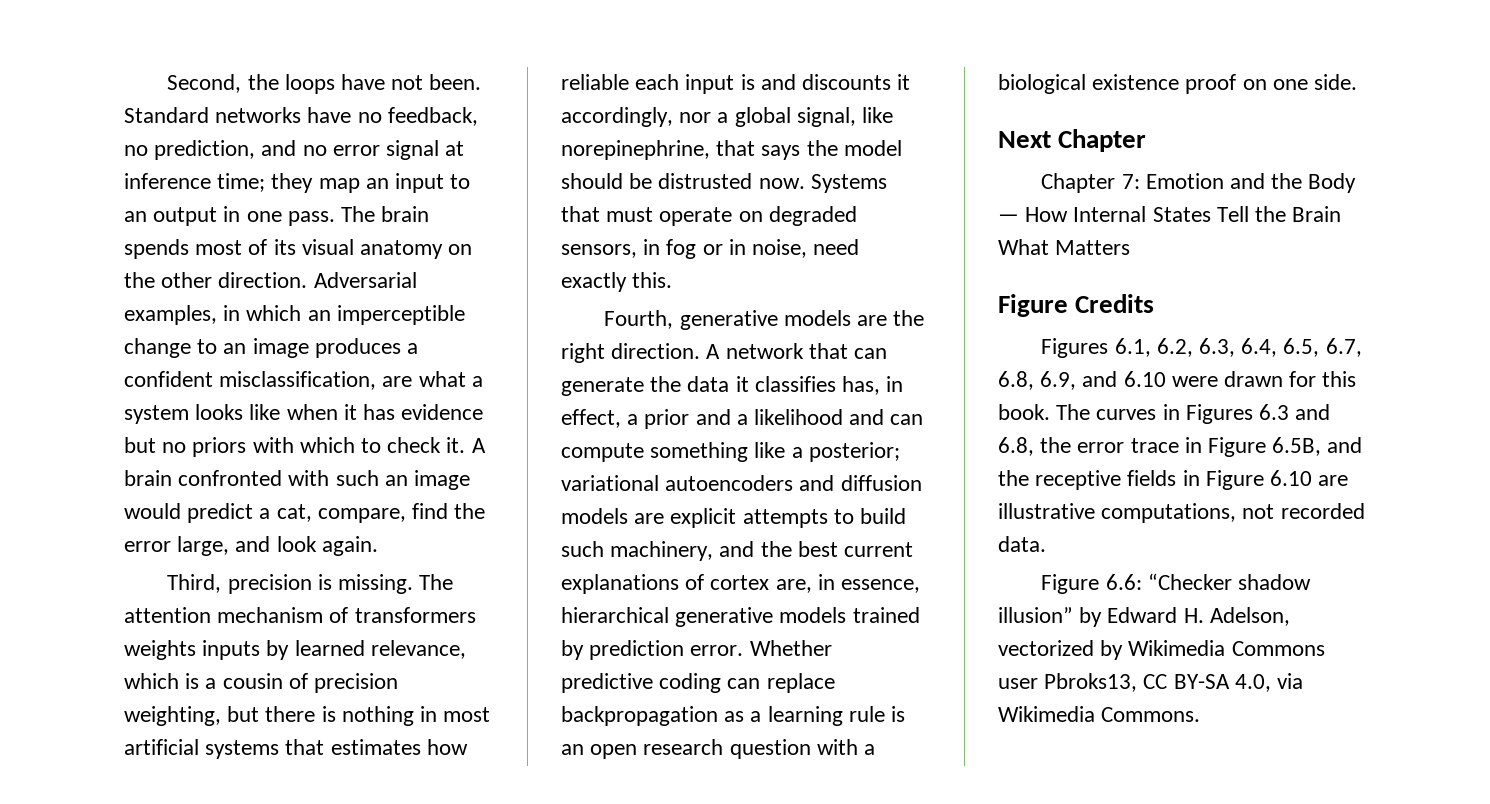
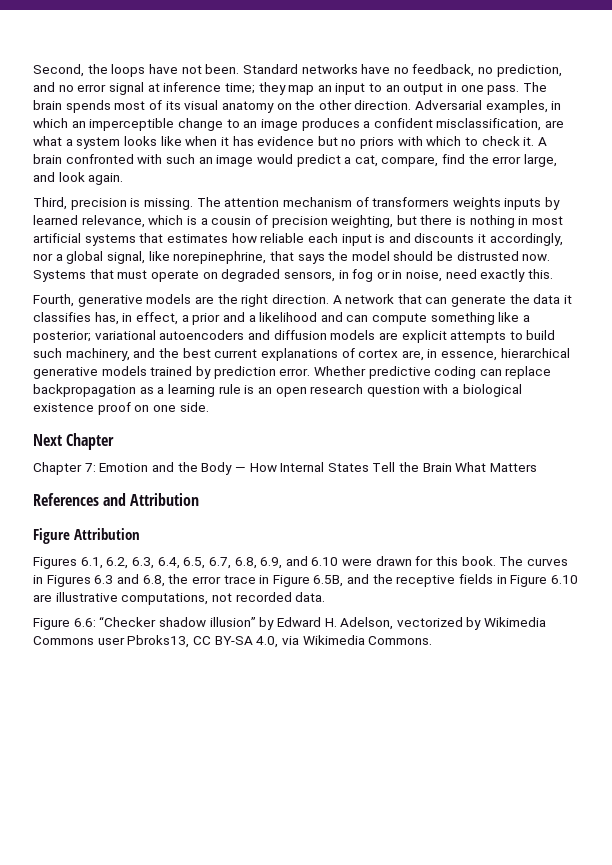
- Figure Credits
+ References and Attribution
+ Figure Attribution

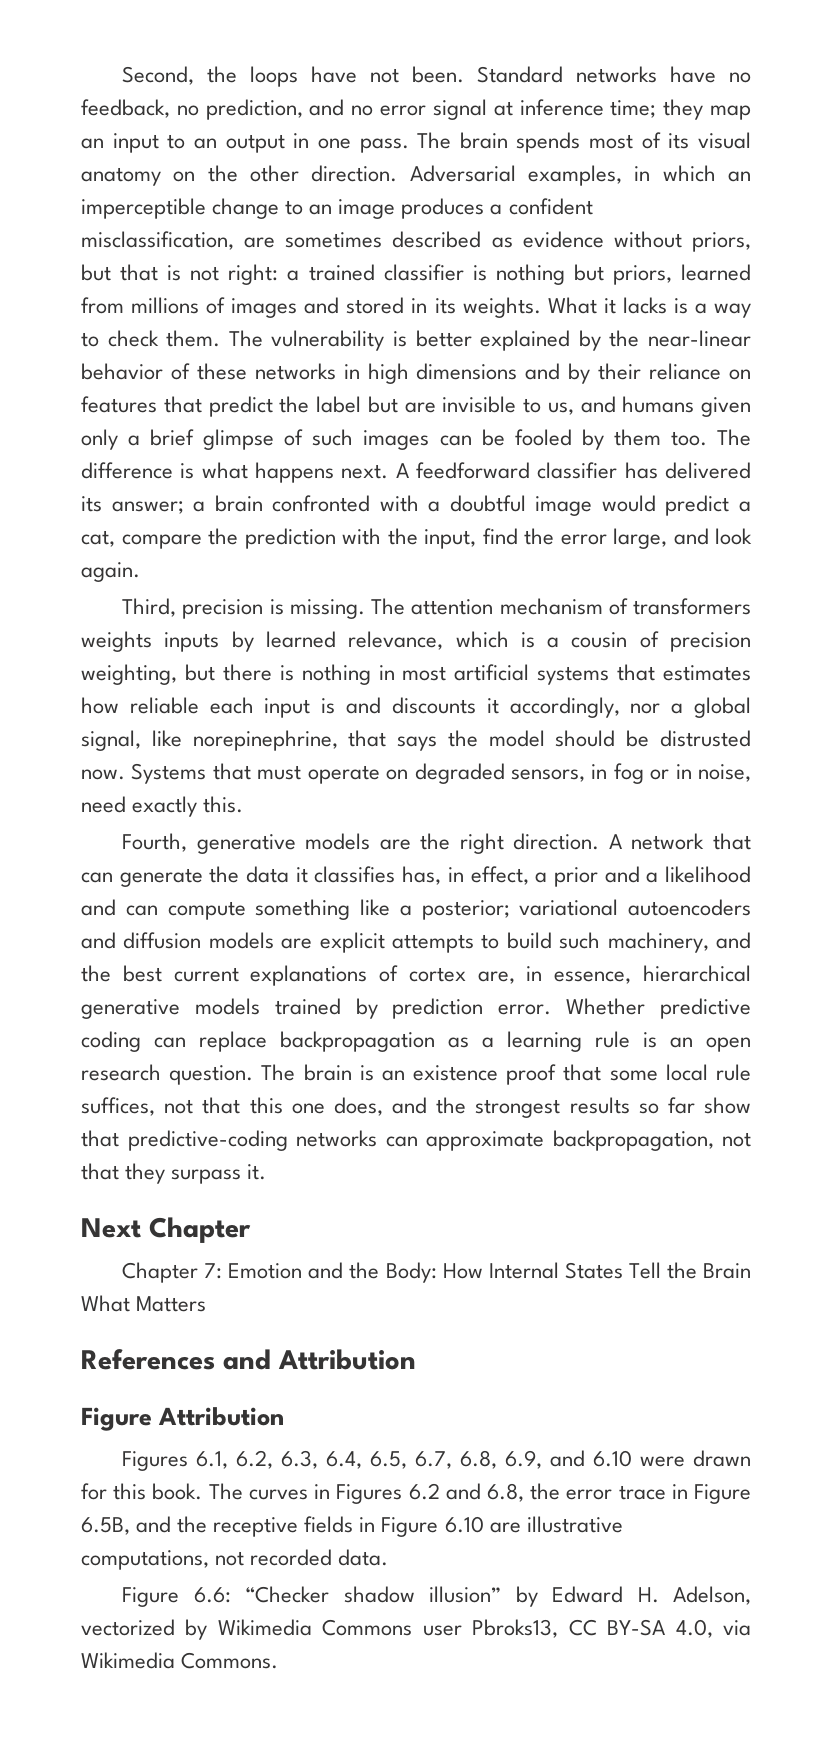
- Adversarial examples, in which an imperceptible change to an image produces a confident misclassification, are what a system looks like when it has evidence but no priors with which to check it. A brain confronted with such an image would predict a cat, compare, find the error large, and look again.
+ Adversarial examples, in which an imperceptible change to an image produces a confident misclassification, are sometimes described as evidence without priors, but that is not right: a trained classifier is nothing but priors, learned from millions of images and stored in its weights. What it lacks is a way to check them. The vulnerability is better explained by the near-linear behavior of these networks in high dimensions and by their reliance on features that predict the label but are invisible to us, and humans given only a brief glimpse of such images can be fooled by them too. The difference is what happens next. A feedforward classifier has delivered its answer; a brain confronted with a doubtful image would predict a cat, compare the prediction with the input, find the error large, and look again.
- Whether predictive coding can replace backpropagation as a learning rule is an open research question with a biological existence proof on one side.
+ Whether predictive coding can replace backpropagation as a learning rule is an open research question. The brain is an existence proof that some local rule suffices, not that this one does, and the strongest results so far show that predictive-coding networks can approximate backpropagation, not that they surpass it.
- Chapter 7: Emotion and the Body — How Internal States Tell the Brain What Matters
+ Chapter 7: Emotion and the Body: How Internal States Tell the Brain What Matters
- The curves in Figures 6.3 and 6.8, the error trace in Figure 6.5B, and the receptive fields in Figure 6.10 are illustrative computations, not recorded data.
+ The curves in Figures 6.2 and 6.8, the error trace in Figure 6.5B, and the receptive fields in Figure 6.10 are illustrative computations, not recorded data.

